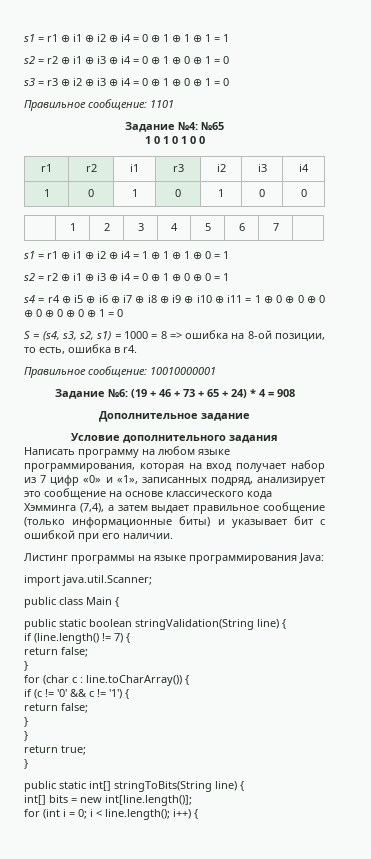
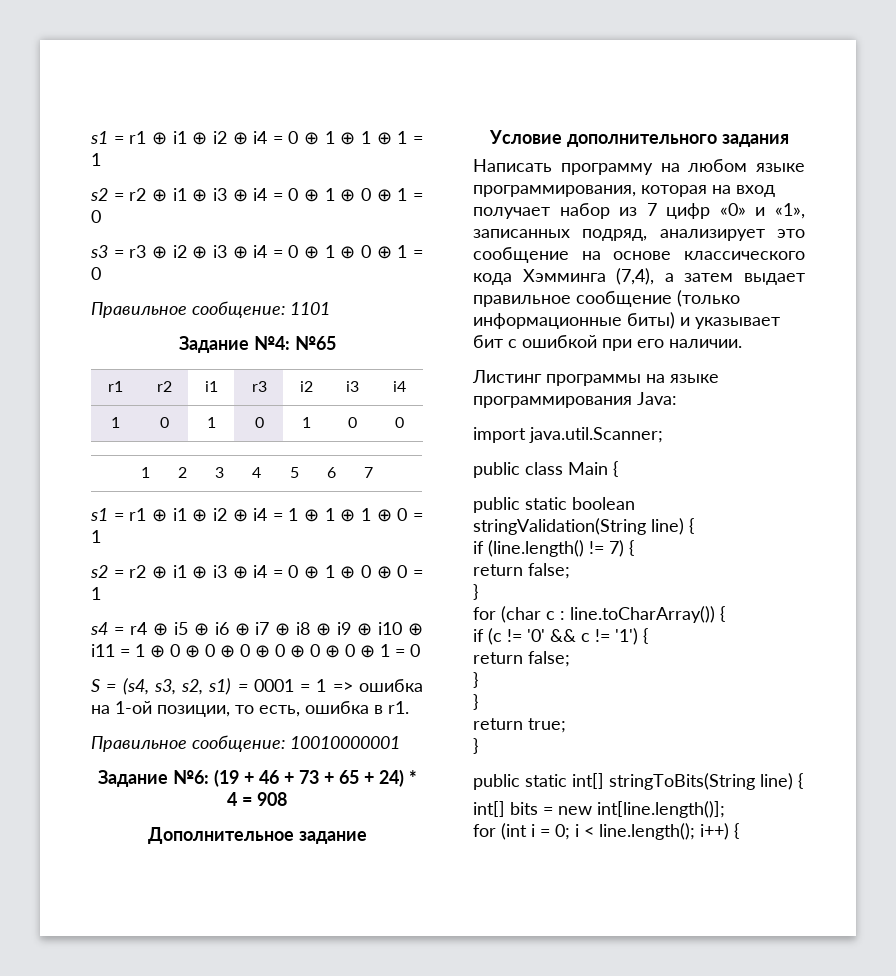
- 1 0 1 0 1 0 0
- S = (s4, s3, s2, s1) = 1000 = 8 => ошибка на 8-ой позиции, то есть, ошибка в r4.
+ S = (s4, s3, s2, s1) = 0001 = 1 => ошибка на 1-ой позиции, то есть, ошибка в r1.

